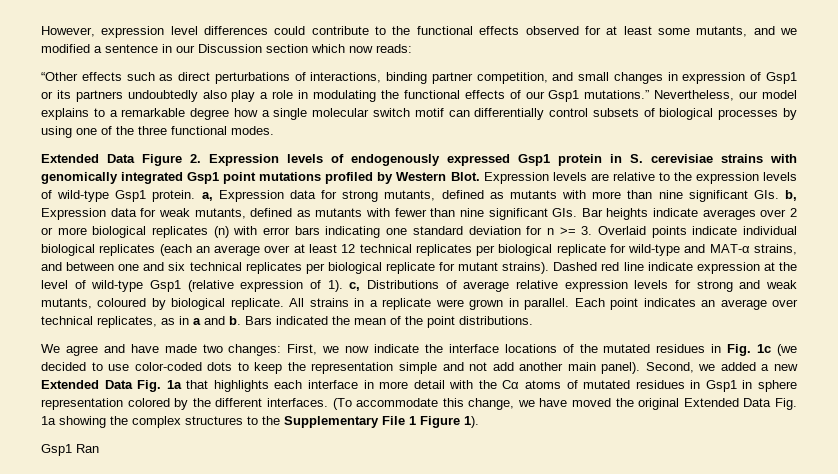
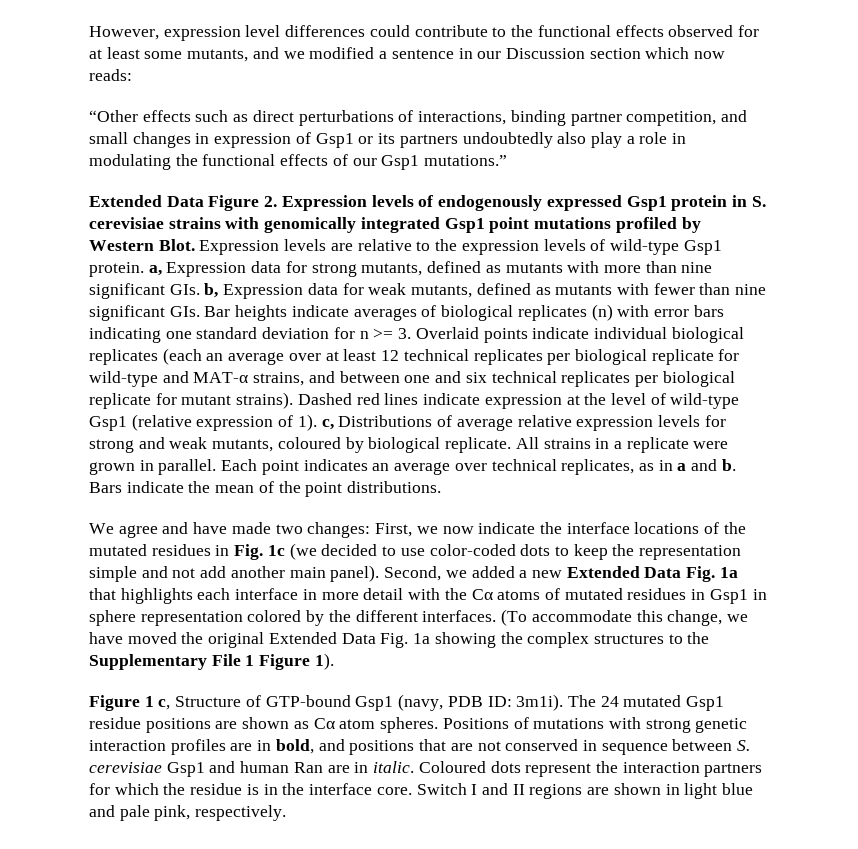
- Nevertheless, our model explains to a remarkable degree how a single molecular switch motif can differentially control subsets of biological processes by using one of the three functional modes.
- Expression levels are relative to the expression levels of wild-type Gsp1 protein. a, Expression data for strong mutants, defined as mutants with more than nine significant GIs. b, Expression data for weak mutants, defined as mutants with fewer than nine significant GIs. Bar heights indicate averages over 2 or more biological replicates (n) with error bars indicating one standard deviation for n >= 3. Overlaid points indicate individual biological replicates (each an average over at least 12 technical replicates per biological replicate for wild-type and MAT-α strains, and between one and six technical replicates per biological replicate for mutant strains).
+ Expression levels are relative to the expression levels of wild-type Gsp1 protein. a, Expression data for strong mutants, defined as mutants with more than nine significant GIs. b, Expression data for weak mutants, defined as mutants with fewer than nine significant GIs. Bar heights indicate averages of biological replicates (n) with error bars indicating one standard deviation for n >= 3. Overlaid points indicate individual biological replicates (each an average over at least 12 technical replicates per biological replicate for wild-type and MAT-α strains, and between one and six technical replicates per biological replicate for mutant strains).
- Dashed red line indicate expression at the level of wild-type Gsp1 (relative expression of 1). c, Distributions of average relative expression levels for strong and weak mutants, coloured by biological replicate.
+ Dashed red lines indicate expression at the level of wild-type Gsp1 (relative expression of 1). c, Distributions of average relative expression levels for strong and weak mutants, coloured by biological replicate.
- Bars indicated the mean of the point distributions.
+ Bars indicate the mean of the point distributions.
- Gsp1 Ran
+ Figure 1 c, Structure of GTP-bound Gsp1 (navy, PDB ID: 3m1i). The 24 mutated Gsp1 residue positions are shown as Cα atom spheres. Positions of mutations with strong genetic interaction profiles are in bold, and positions that are not conserved in sequence between S. cerevisiae Gsp1 and human Ran are in italic. Coloured dots represent the interaction partners for which the residue is in the interface core. Switch I and II regions are shown in light blue and pale pink, respectively.

